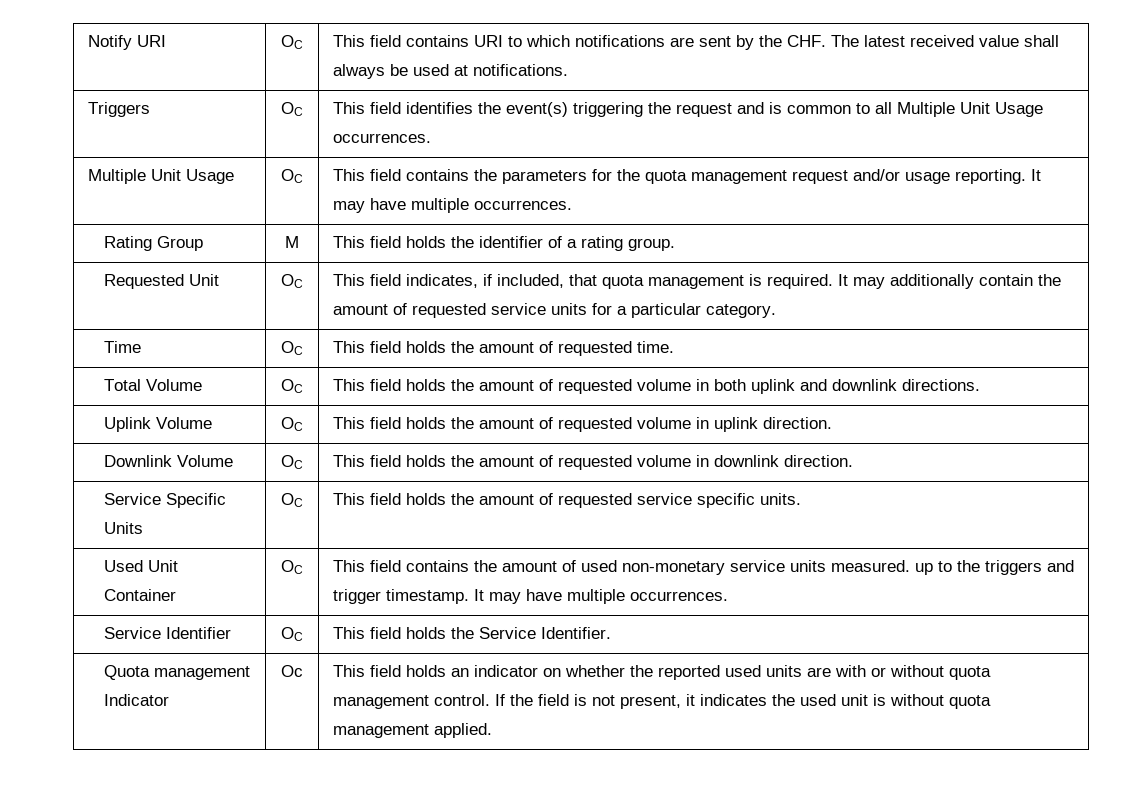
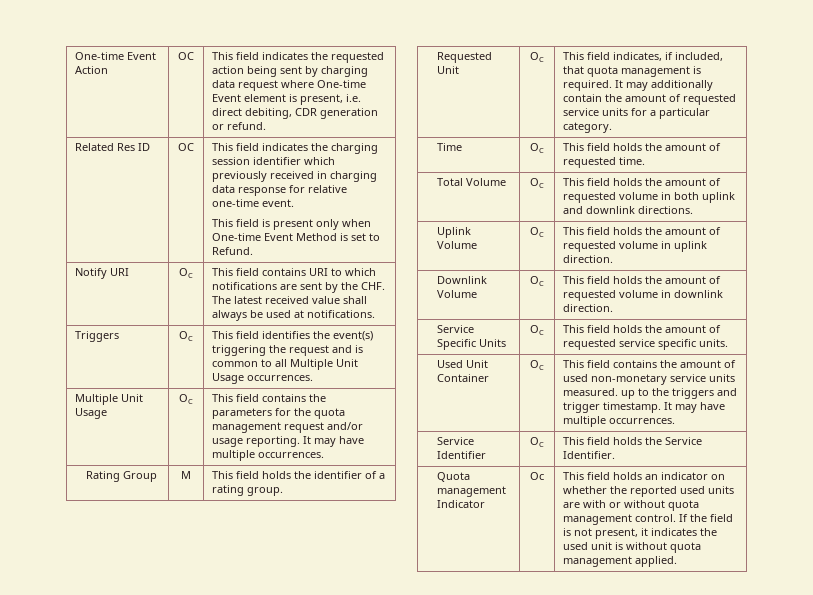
+ One-time Event Action | OC | This field indicates the requested action being sent by charging data request where One-time Event element is present, i.e. direct debiting, CDR generation or refund.
+ Related Res ID | OC | This field indicates the charging session identifier which previously received in charging data response for relative one-time event.
+ This field is present only when One-time Event Method is set to Refund.

